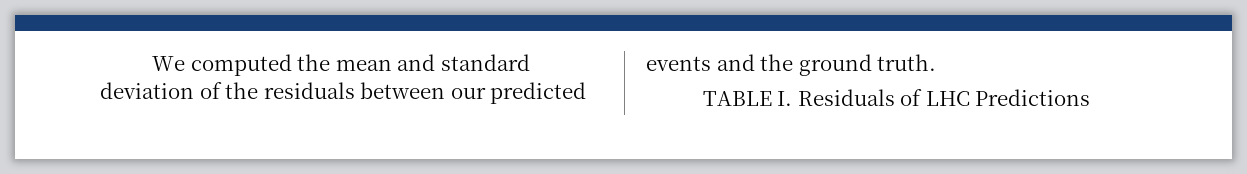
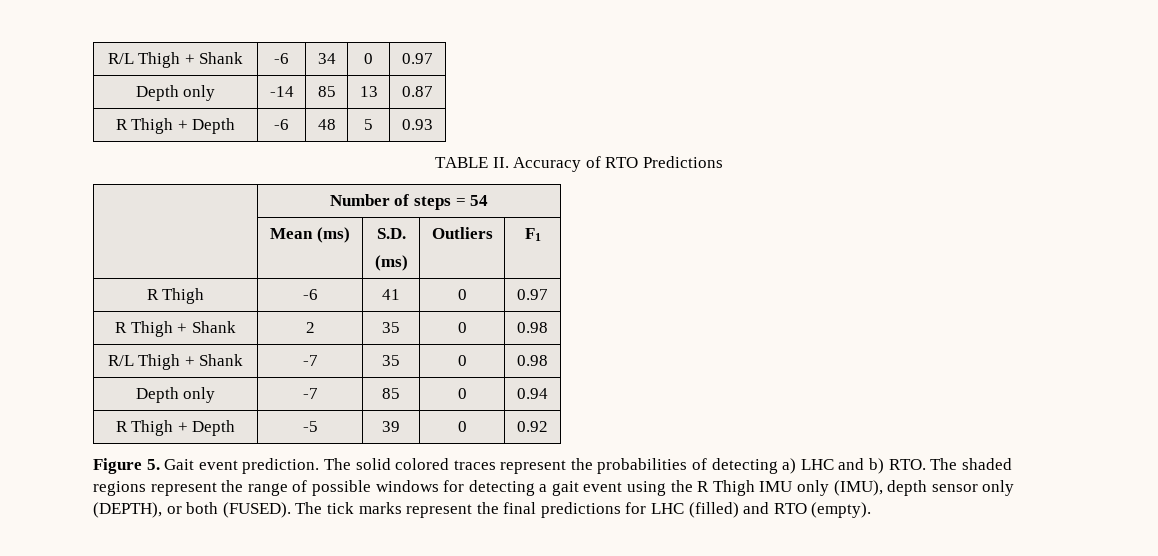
- We computed the mean and standard deviation of the residuals between our predicted events and the ground truth.
- TABLE I. Residuals of LHC Predictions
+ R/L Thigh + Shank | -6 | 34 | 0 | 0.97
+ Depth only | -14 | 85 | 13 | 0.87
+ R Thigh + Depth | -6 | 48 | 5 | 0.93
+ TABLE II. Accuracy of RTO Predictions
+ | Number of steps = 54
+ | Mean (ms) | S.D.
+ (ms) | Outliers | F1
+ R Thigh | -6 | 41 | 0 | 0.97
+ R Thigh + Shank | 2 | 35 | 0 | 0.98
+ R/L Thigh + Shank | -7 | 35 | 0 | 0.98
+ Depth only | -7 | 85 | 0 | 0.94
+ R Thigh + Depth | -5 | 39 | 0 | 0.92
+ Figure 5. Gait event prediction. The solid colored traces represent the probabilities of detecting a) LHC and b) RTO. The shaded regions represent the range of possible windows for detecting a gait event using the R Thigh IMU only (IMU), depth sensor only (DEPTH), or both (FUSED). The tick marks represent the final predictions for LHC (filled) and RTO (empty).

